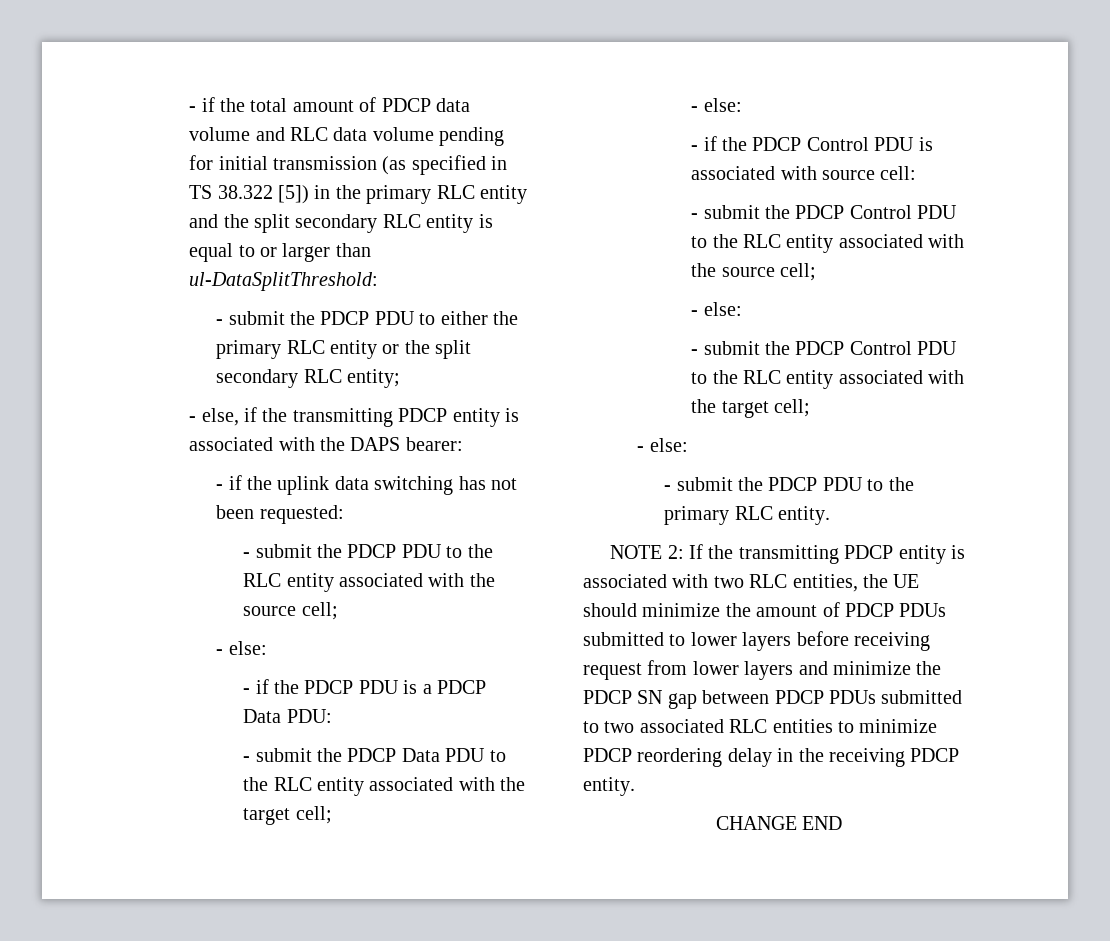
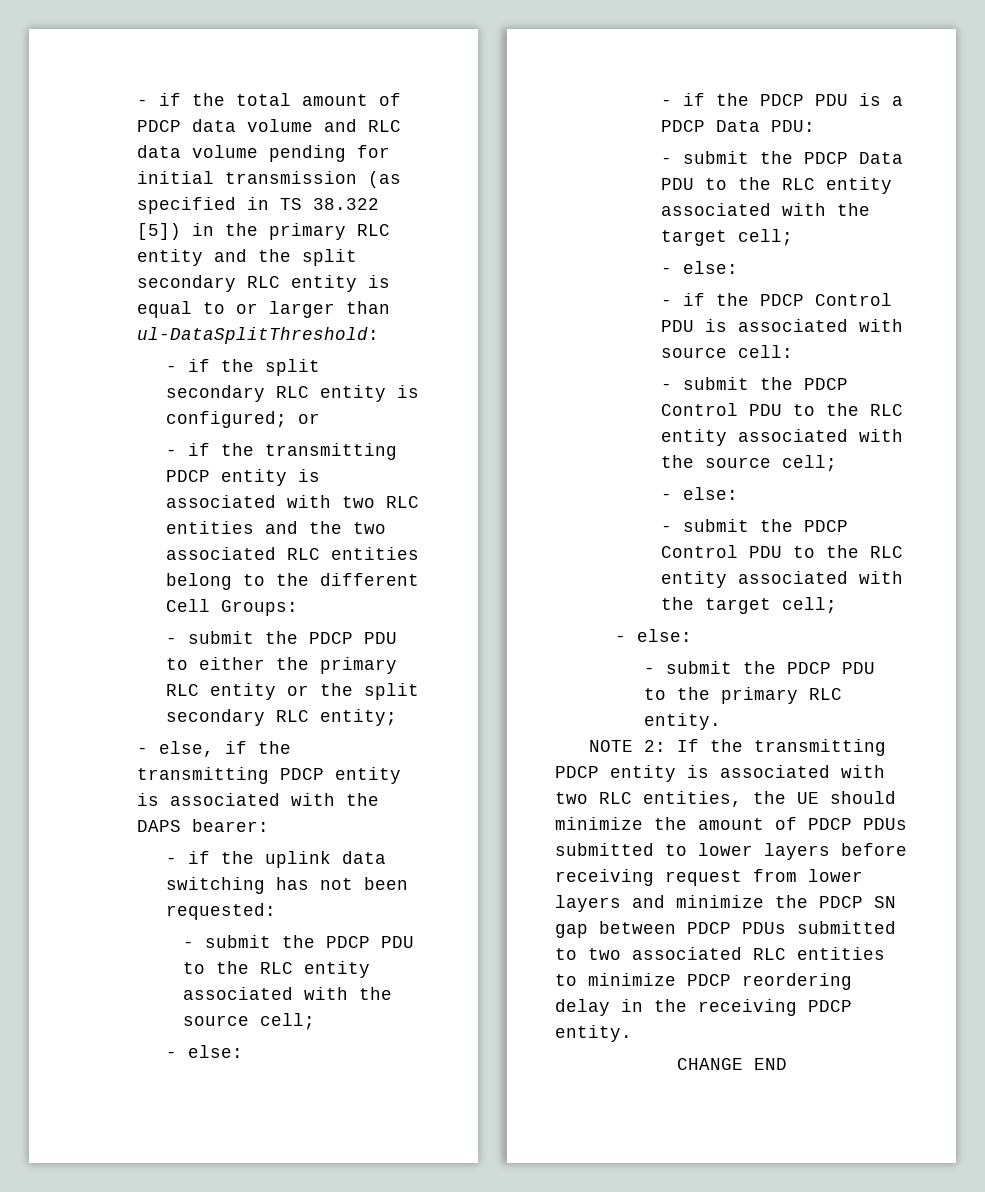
+ - if the split secondary RLC entity is configured; or
+ - if the transmitting PDCP entity is associated with two RLC entities and the two associated RLC entities belong to the different Cell Groups:

